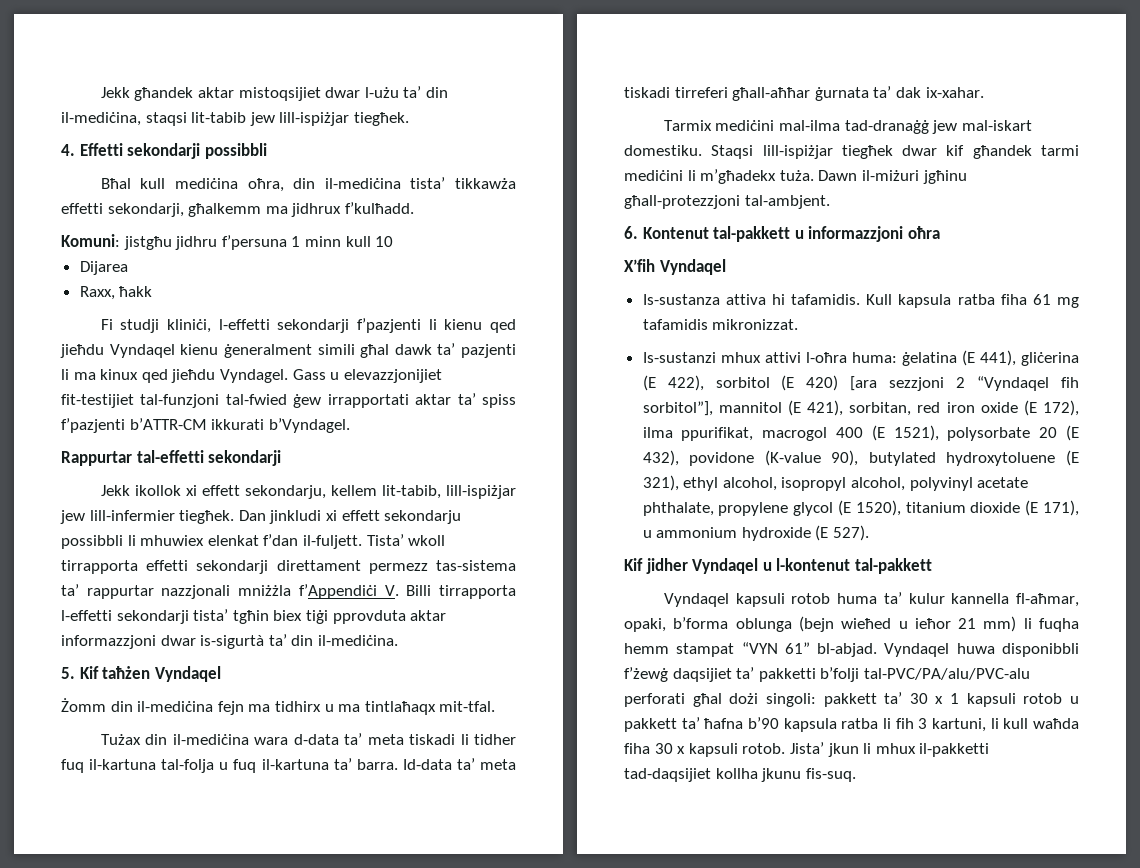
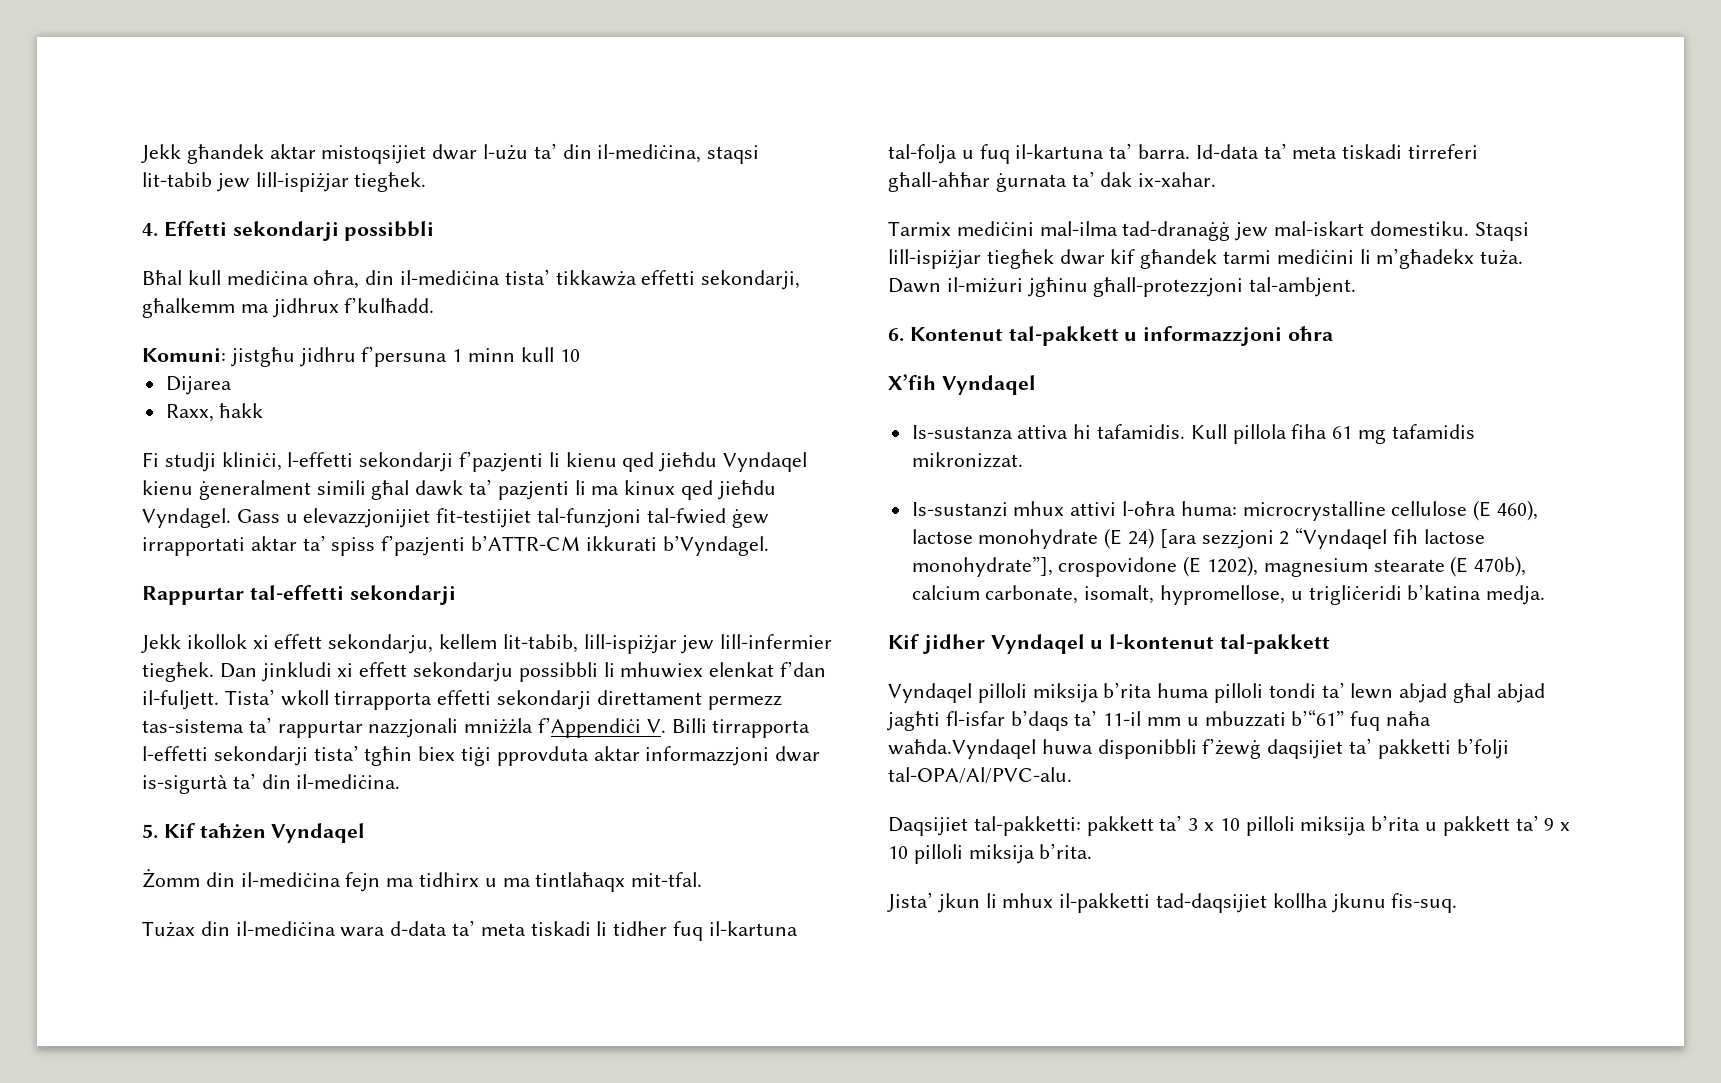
- Kull kapsula ratba fiha 61 mg tafamidis mikronizzat.
+ Kull pillola fiha 61 mg tafamidis mikronizzat.
- Is-sustanzi mhux attivi l-oħra huma: ġelatina (E 441), gliċerina (E 422), sorbitol (E 420) [ara sezzjoni 2 “Vyndaqel fih sorbitol”], mannitol (E 421), sorbitan, red iron oxide (E 172), ilma ppurifikat, macrogol 400 (E 1521), polysorbate 20 (E 432), povidone (K-value 90), butylated hydroxytoluene (E 321), ethyl alcohol, isopropyl alcohol, polyvinyl acetate phthalate, propylene glycol (E 1520), titanium dioxide (E 171), u ammonium hydroxide (E 527).
+ Is-sustanzi mhux attivi l-oħra huma: microcrystalline cellulose (E 460), lactose monohydrate (E 24) [ara sezzjoni 2 “Vyndaqel fih lactose monohydrate”], crospovidone (E 1202), magnesium stearate (E 470b), calcium carbonate, isomalt, hypromellose, u trigliċeridi b’katina medja.
- Vyndaqel kapsuli rotob huma ta’ kulur kannella fl-aħmar, opaki, b’forma oblunga (bejn wieħed u ieħor 21 mm) li fuqha hemm stampat “VYN 61” bl-abjad. Vyndaqel huwa disponibbli f’żewġ daqsijiet ta’ pakketti b’folji tal-PVC/PA/alu/PVC-alu perforati għal dożi singoli: pakkett ta’ 30 x 1 kapsuli rotob u pakkett ta’ ħafna b’90 kapsula ratba li fih 3 kartuni, li kull waħda fiha 30 x kapsuli rotob. Jista’ jkun li mhux il-pakketti tad-daqsijiet kollha jkunu fis-suq.
+ Vyndaqel pilloli miksija b’rita huma pilloli tondi ta’ lewn abjad għal abjad jagħti fl-isfar b’daqs ta’ 11-il mm u mbuzzati b’“61” fuq naħa waħda.Vyndaqel huwa disponibbli f’żewġ daqsijiet ta’ pakketti b’folji tal-OPA/Al/PVC-alu.
+ Daqsijiet tal-pakketti: pakkett ta’ 3 x 10 pilloli miksija b’rita u pakkett ta’ 9 x 10 pilloli miksija b’rita.
+ Jista’ jkun li mhux il-pakketti tad-daqsijiet kollha jkunu fis-suq.

